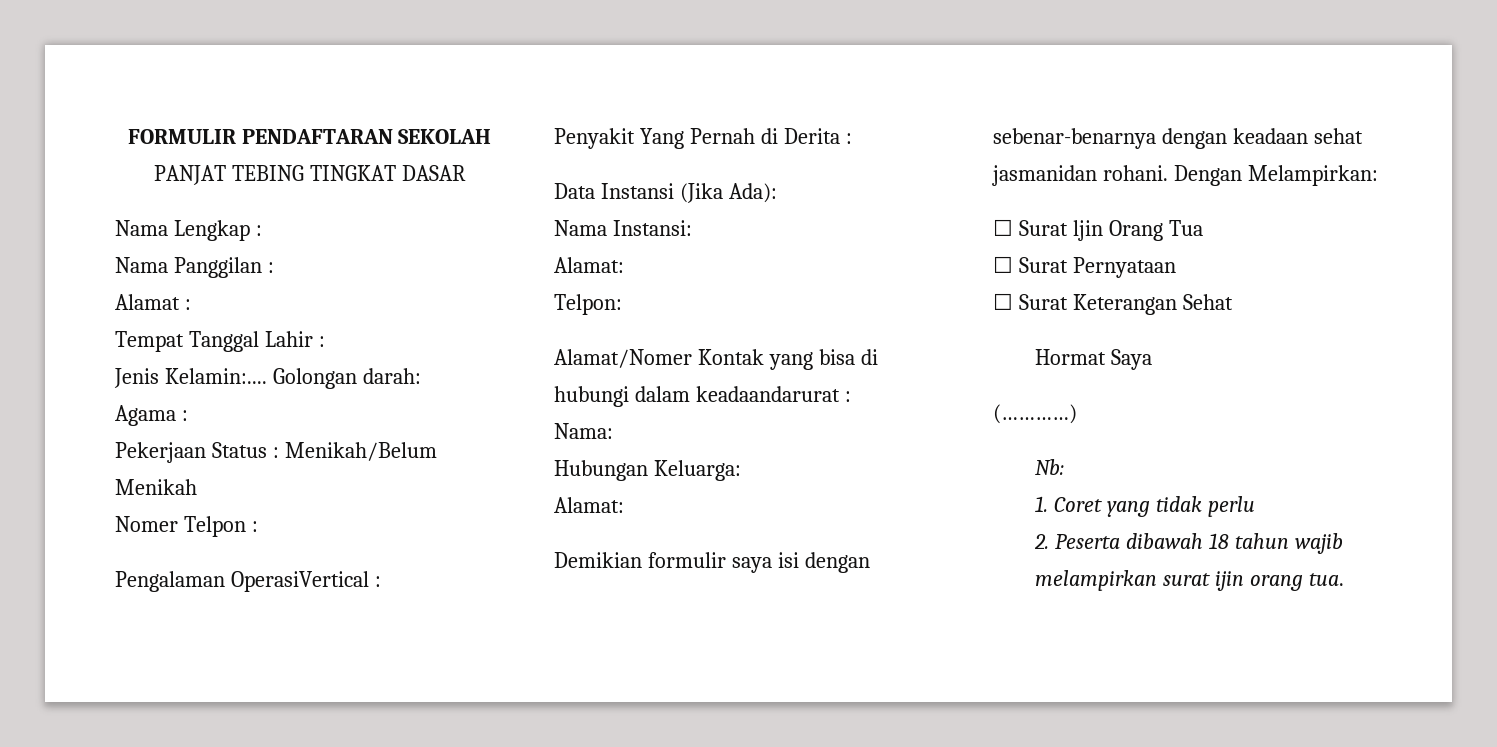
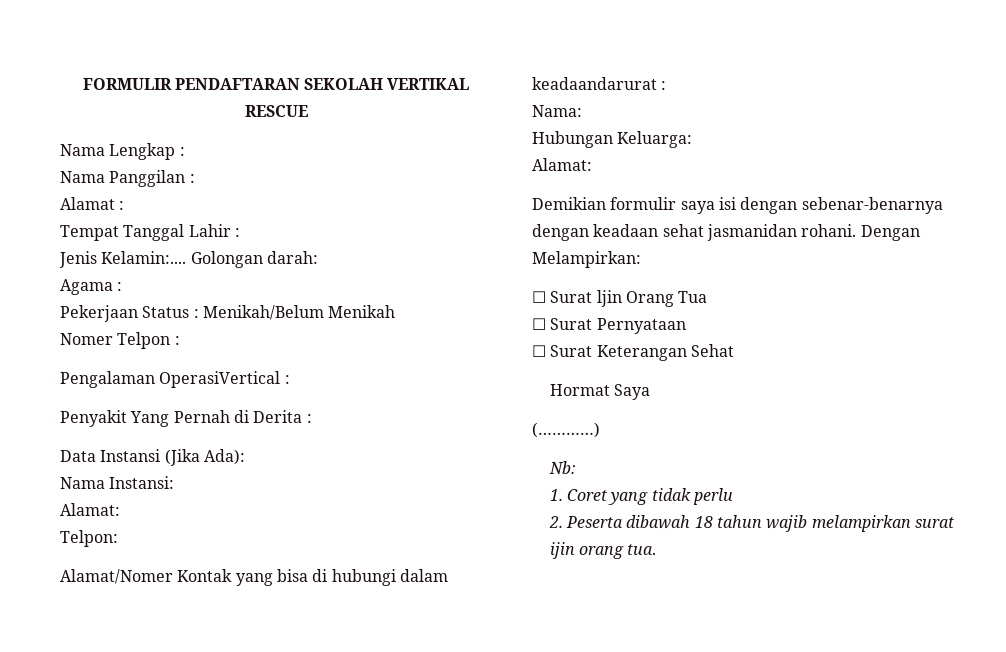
- FORMULIR PENDAFTARAN SEKOLAH PANJAT TEBING TINGKAT DASAR
+ FORMULIR PENDAFTARAN SEKOLAH VERTIKAL RESCUE

